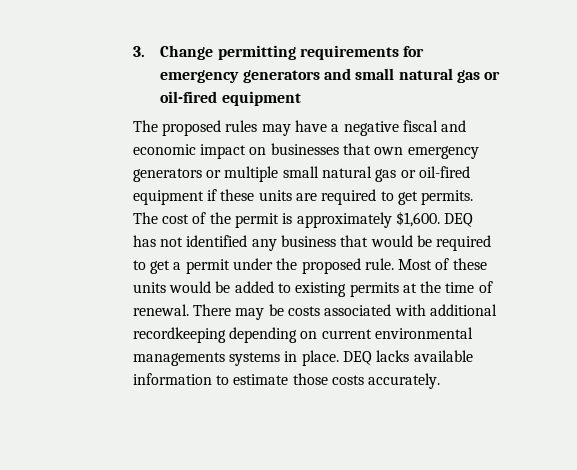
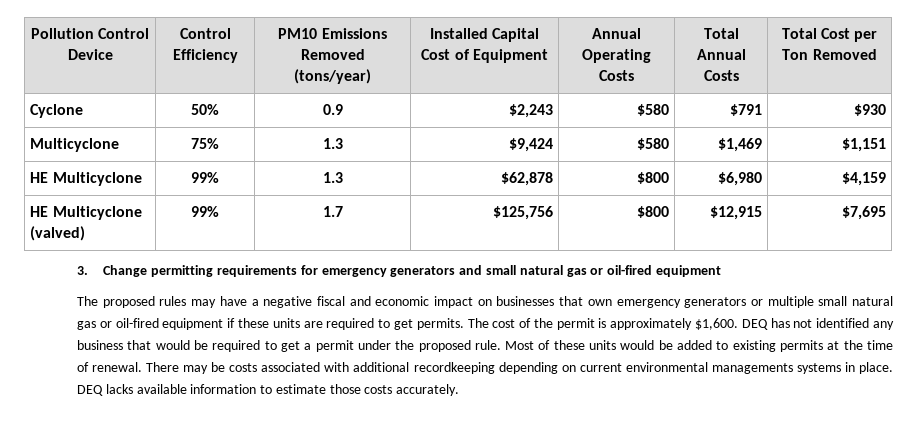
+ Pollution Control Device | Control Efficiency | PM10 Emissions Removed (tons/year) | Installed Capital Cost of Equipment | Annual Operating Costs | Total Annual Costs | Total Cost per Ton Removed
+ Cyclone | 50% | 0.9 | $2,243 | $580 | $791 | $930
+ Multicyclone | 75% | 1.3 | $9,424 | $580 | $1,469 | $1,151
+ HE Multicyclone | 99% | 1.3 | $62,878 | $800 | $6,980 | $4,159
+ HE Multicyclone (valved) | 99% | 1.7 | $125,756 | $800 | $12,915 | $7,695

